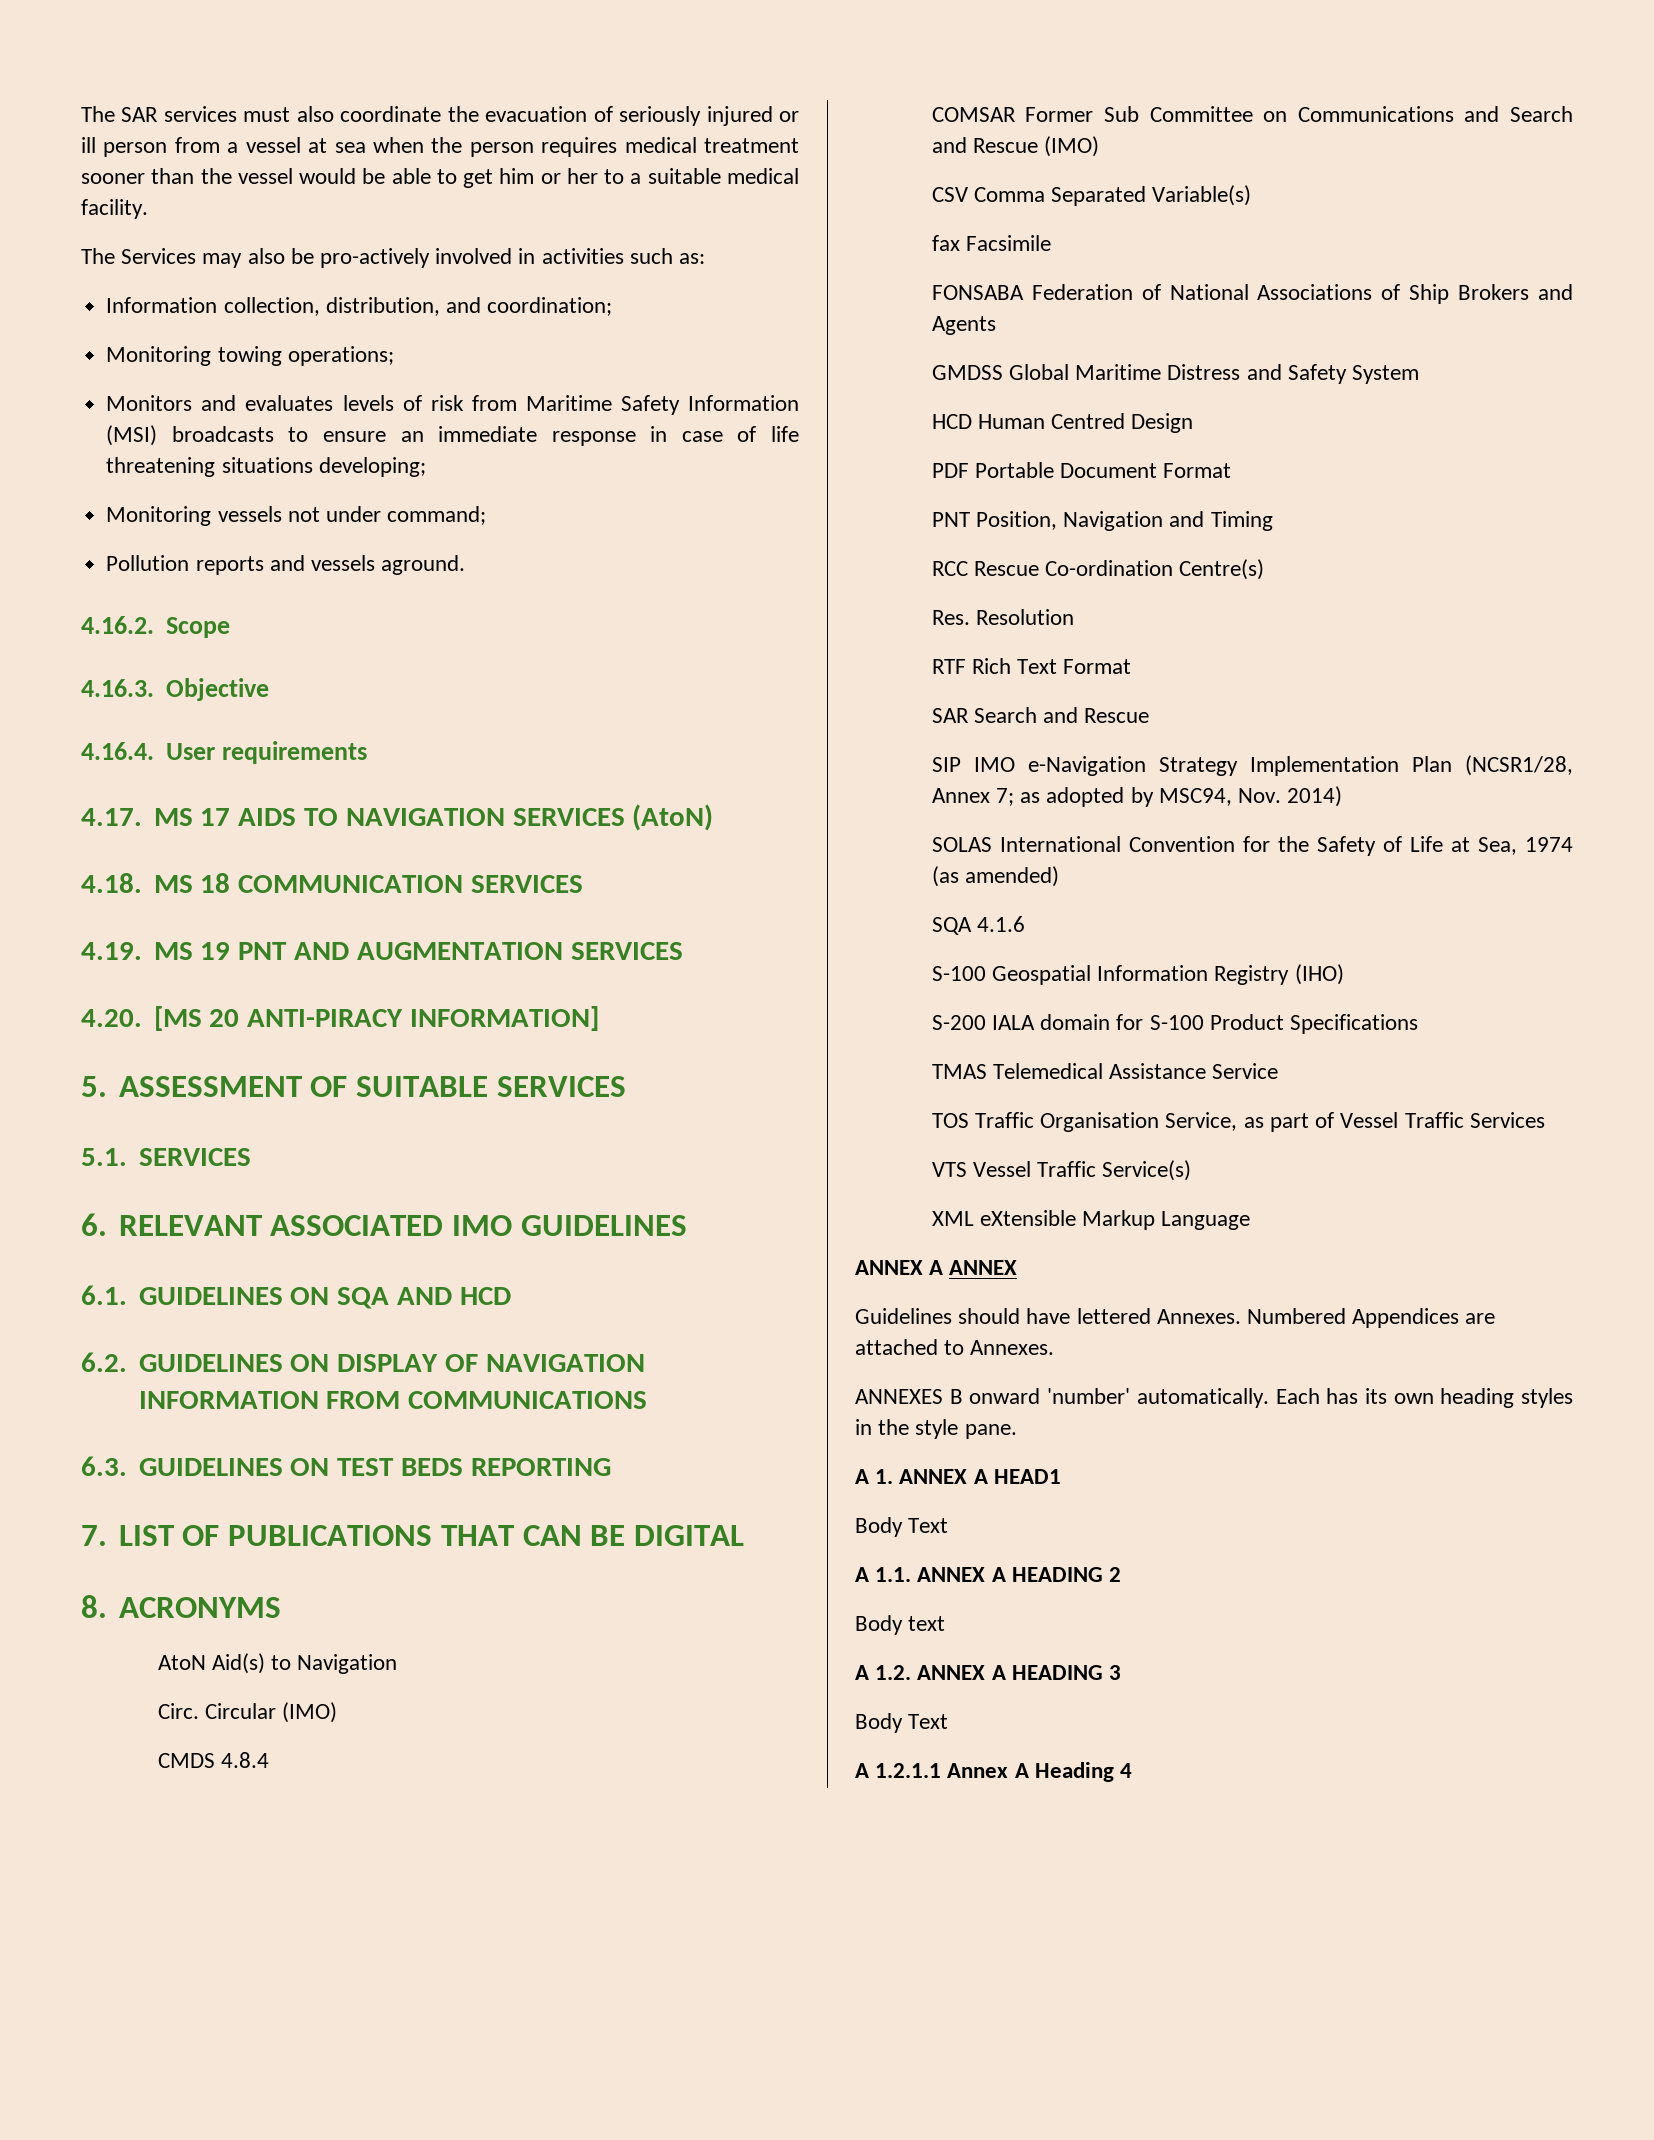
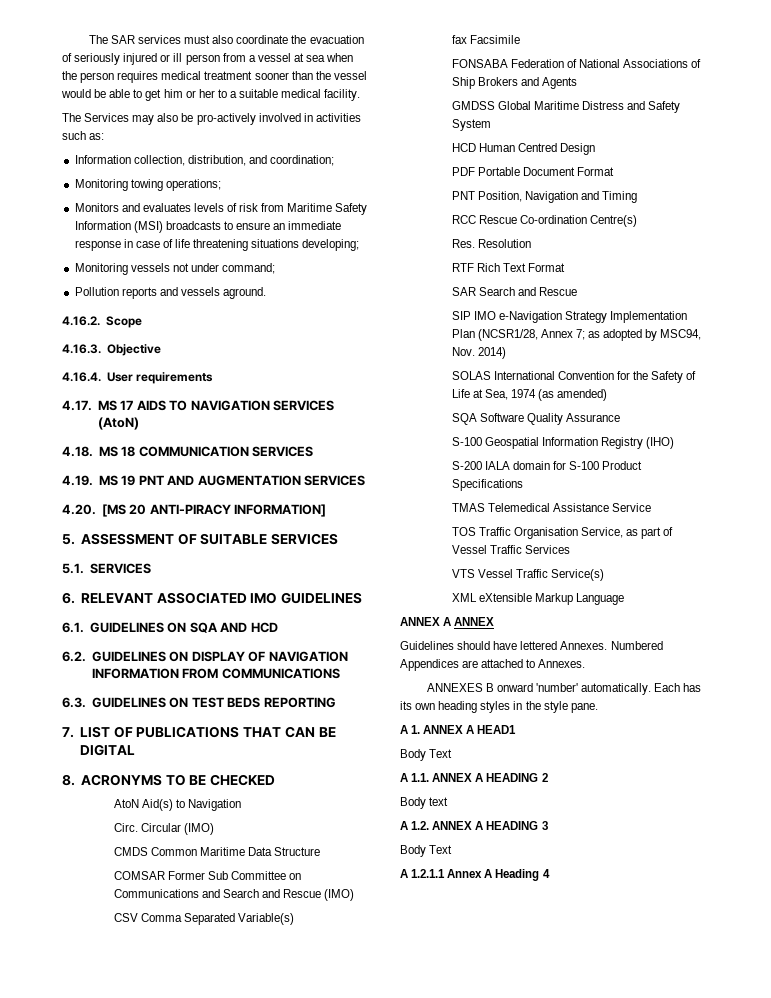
- 8. ACRONYMS
+ 8. ACRONYMS TO BE CHECKED
- CMDS 4.8.4
+ CMDS Common Maritime Data Structure
- SQA 4.1.6
+ SQA Software Quality Assurance

